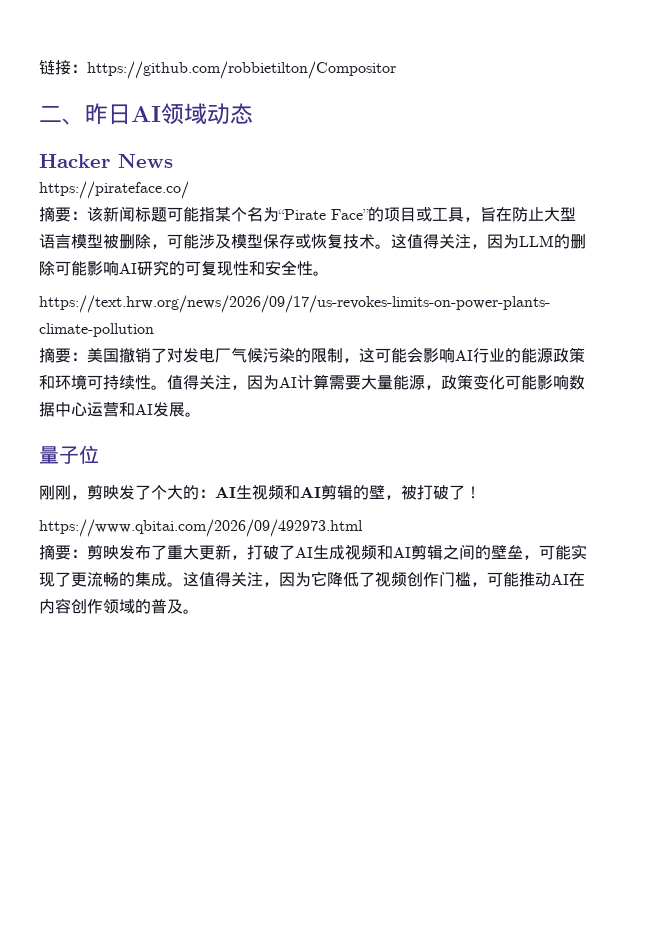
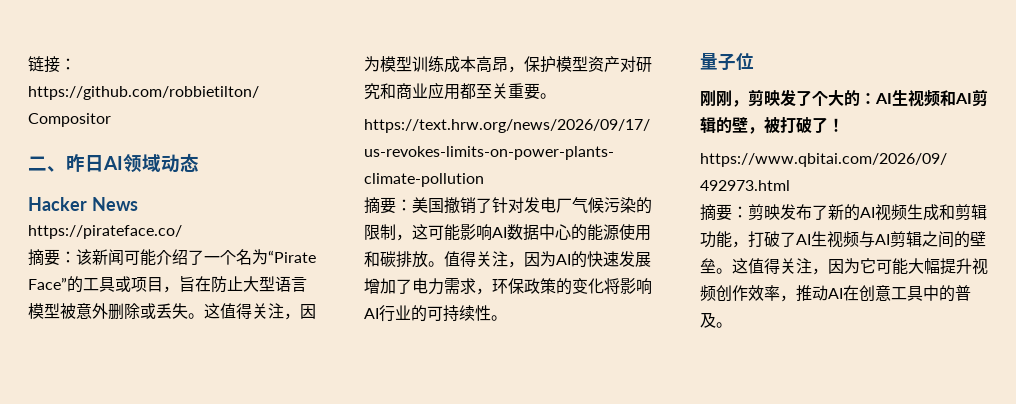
- 摘要：该新闻标题可能指某个名为“Pirate Face”的项目或工具，旨在防止大型语言模型被删除，可能涉及模型保存或恢复技术。这值得关注，因为LLM的删除可能影响AI研究的可复现性和安全性。
+ 摘要：该新闻可能介绍了一个名为“Pirate Face”的工具或项目，旨在防止大型语言模型被意外删除或丢失。这值得关注，因为模型训练成本高昂，保护模型资产对研究和商业应用都至关重要。
- 摘要：美国撤销了对发电厂气候污染的限制，这可能会影响AI行业的能源政策和环境可持续性。
+ 摘要：美国撤销了针对发电厂气候污染的限制，这可能影响AI数据中心的能源使用和碳排放。
- 值得关注，因为AI计算需要大量能源，政策变化可能影响数据中心运营和AI发展。
+ 值得关注，因为AI的快速发展增加了电力需求，环保政策的变化将影响AI行业的可持续性。
- 摘要：剪映发布了重大更新，打破了AI生成视频和AI剪辑之间的壁垒，可能实现了更流畅的集成。
+ 摘要：剪映发布了新的AI视频生成和剪辑功能，打破了AI生视频与AI剪辑之间的壁垒。
- 这值得关注，因为它降低了视频创作门槛，可能推动AI在内容创作领域的普及。
+ 这值得关注，因为它可能大幅提升视频创作效率，推动AI在创意工具中的普及。

